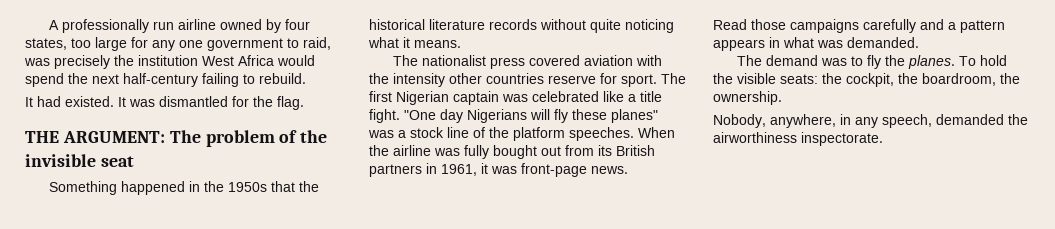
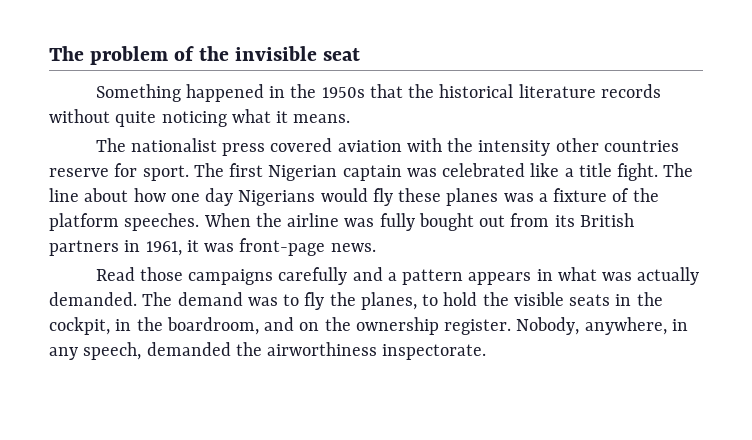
- A professionally run airline owned by four states, too large for any one government to raid, was precisely the institution West Africa would spend the next half-century failing to rebuild.
- It had existed. It was dismantled for the flag.
- THE ARGUMENT: The problem of the invisible seat
+ The problem of the invisible seat
- "One day Nigerians will fly these planes" was a stock line of the platform speeches.
+ The line about how one day Nigerians would fly these planes was a fixture of the platform speeches.
- Read those campaigns carefully and a pattern appears in what was demanded.
- The demand was to fly the planes. To hold the visible seats: the cockpit, the boardroom, the ownership.
- Nobody, anywhere, in any speech, demanded the airworthiness inspectorate.
+ Read those campaigns carefully and a pattern appears in what was actually demanded. The demand was to fly the planes, to hold the visible seats in the cockpit, in the boardroom, and on the ownership register. Nobody, anywhere, in any speech, demanded the airworthiness inspectorate.

